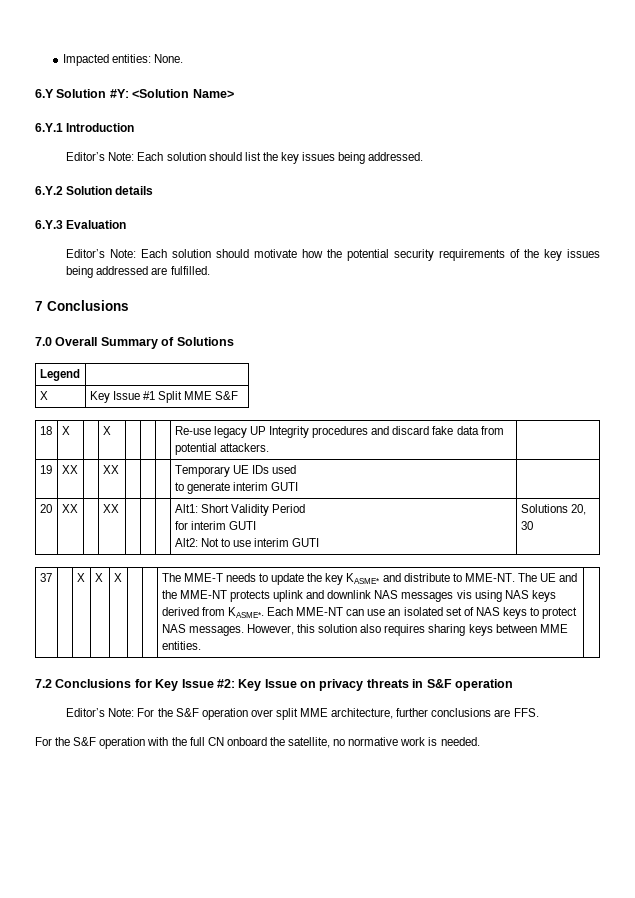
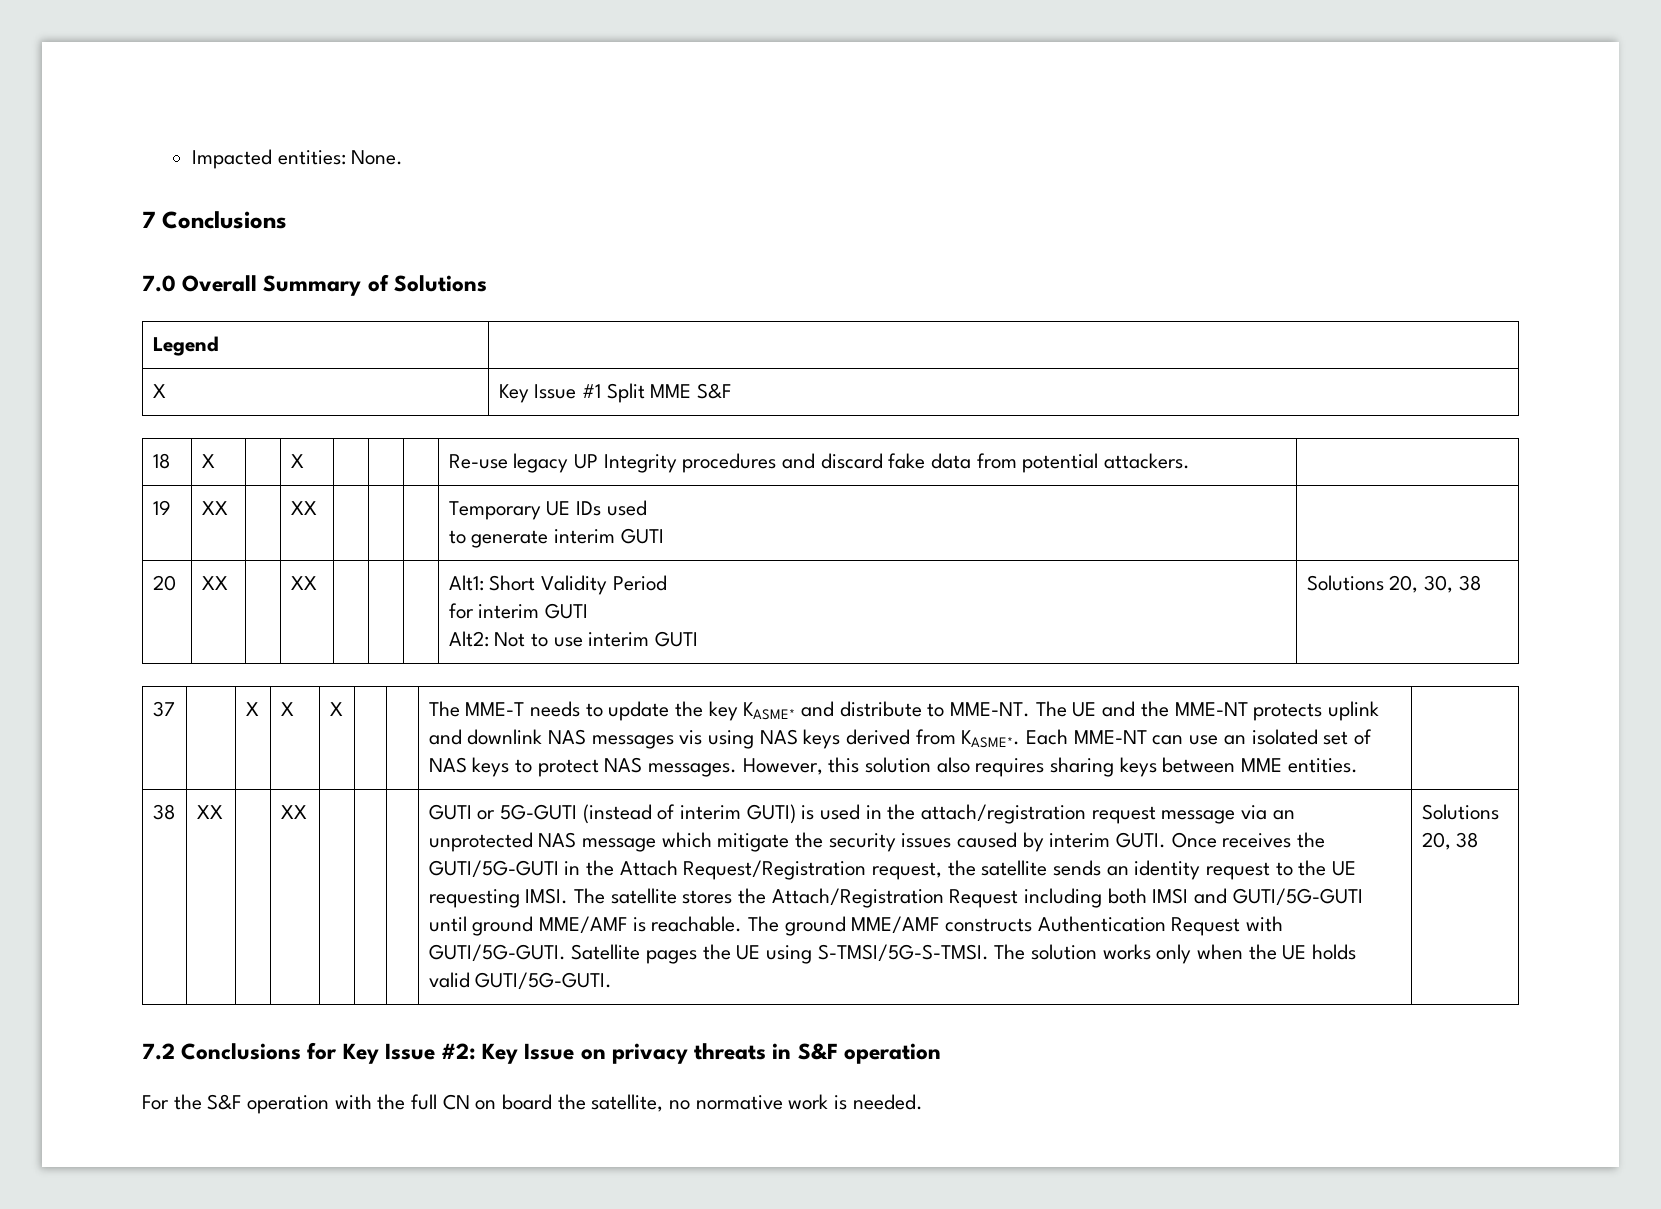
- 6.Y Solution #Y: <Solution Name>
- 6.Y.1 Introduction
- Editor’s Note: Each solution should list the key issues being addressed.
- 6.Y.2 Solution details
- 6.Y.3 Evaluation
- Editor’s Note: Each solution should motivate how the potential security requirements of the key issues being addressed are fulfilled.
  20 | XX | | XX | | | | Alt1: Short Validity Period
  for interim GUTI
- Alt2: Not to use interim GUTI | Solutions 20, 30
+ Alt2: Not to use interim GUTI | Solutions 20, 30, 38
+ 38 | XX | | XX | | | | GUTI or 5G-GUTI (instead of interim GUTI) is used in the attach/registration request message via an unprotected NAS message which mitigate the security issues caused by interim GUTI. Once receives the GUTI/5G-GUTI in the Attach Request/Registration request, the satellite sends an identity request to the UE requesting IMSI. The satellite stores the Attach/Registration Request including both IMSI and GUTI/5G-GUTI until ground MME/AMF is reachable. The ground MME/AMF constructs Authentication Request with GUTI/5G-GUTI. Satellite pages the UE using S-TMSI/5G-S-TMSI. The solution works only when the UE holds valid GUTI/5G-GUTI. | Solutions 20, 38
- Editor’s Note: For the S&F operation over split MME architecture, further conclusions are FFS.
- For the S&F operation with the full CN onboard the satellite, no normative work is needed.
+ For the S&F operation with the full CN on board the satellite, no normative work is needed.

